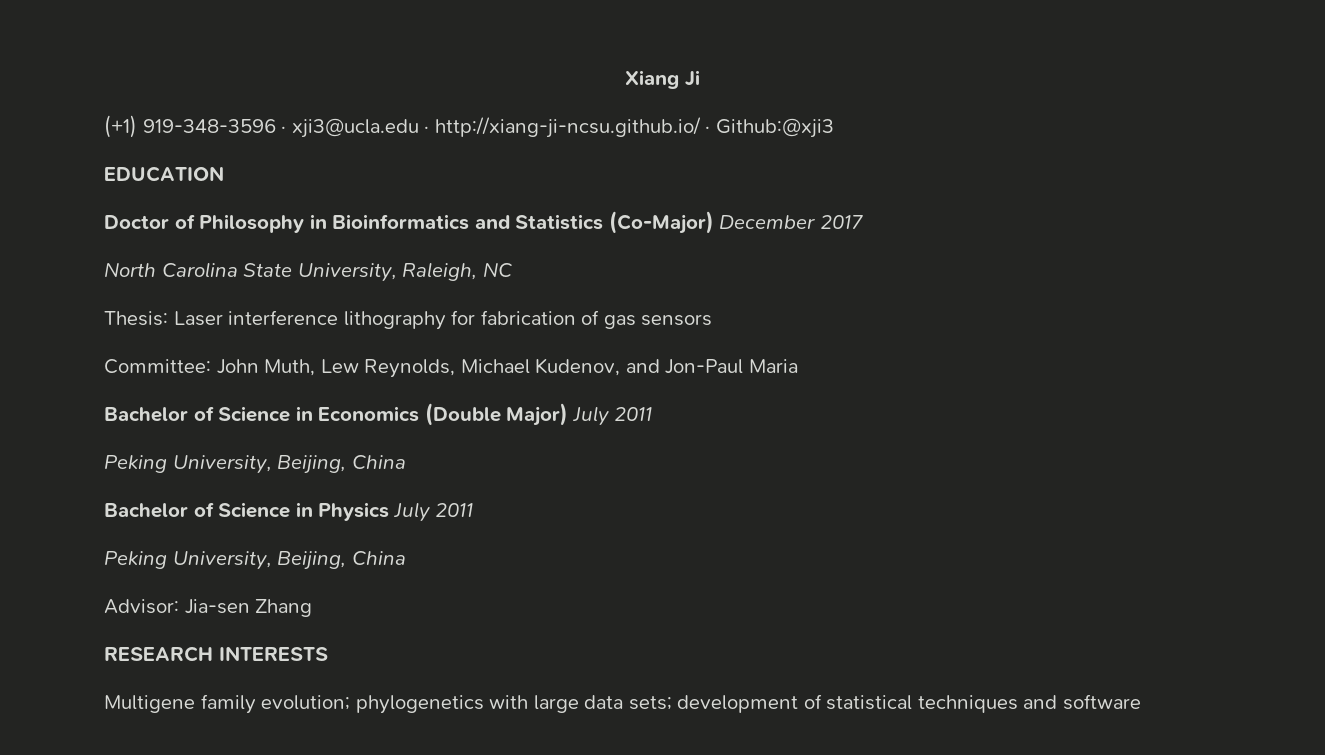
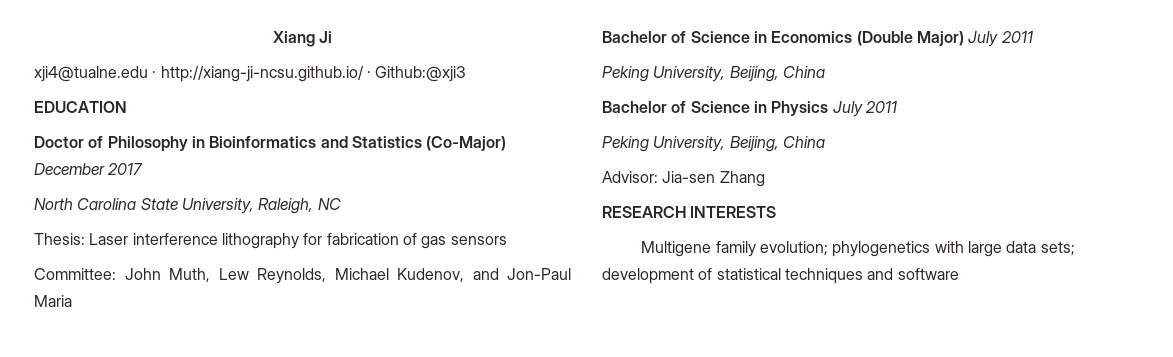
- (+1) 919-348-3596 · xji3@ucla.edu · http://xiang-ji-ncsu.github.io/ · Github:@xji3
+ xji4@tualne.edu · http://xiang-ji-ncsu.github.io/ · Github:@xji3

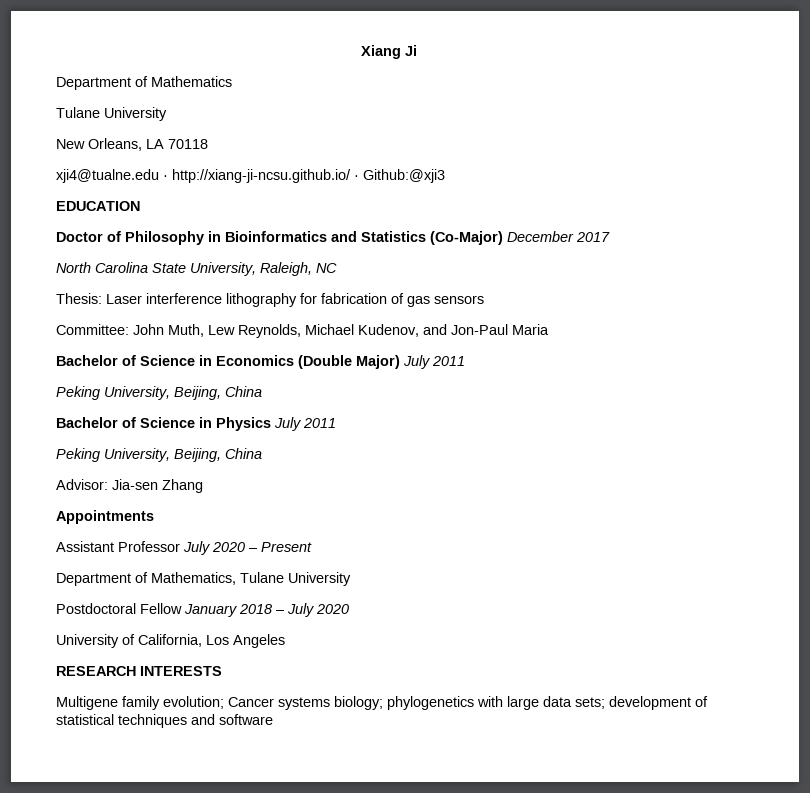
+ Department of Mathematics
+ Tulane University
+ New Orleans, LA 70118
+ Appointments
+ Assistant Professor July 2020 – Present
+ Department of Mathematics, Tulane University
+ Postdoctoral Fellow January 2018 – July 2020
+ University of California, Los Angeles
- Multigene family evolution; phylogenetics with large data sets; development of statistical techniques and software
+ Multigene family evolution; Cancer systems biology; phylogenetics with large data sets; development of statistical techniques and software

